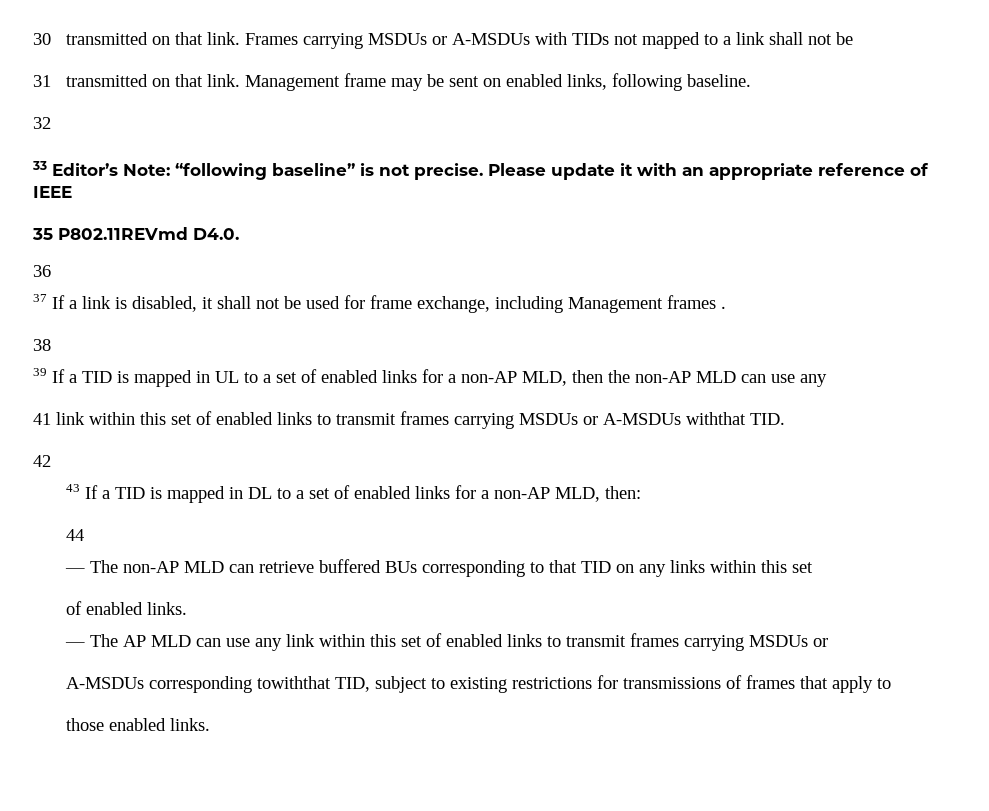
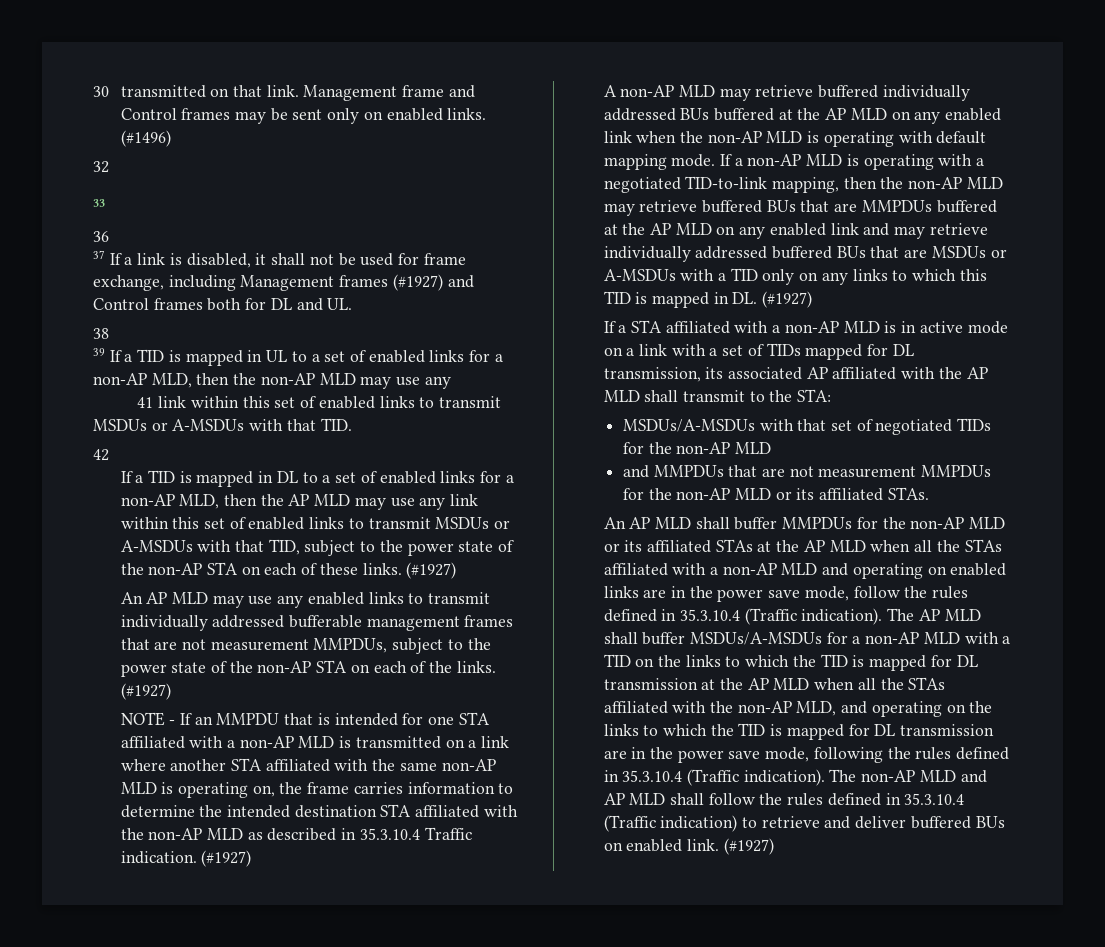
- Frames carrying MSDUs or A-MSDUs with TIDs not mapped to a link shall not be
- 31 transmitted on that link.
- Management frame may be sent on enabled links, following baseline.
+ Management frame and Control frames may be sent only on enabled links. (#1496)
- 33 Editor’s Note: “following baseline” is not precise. Please update it with an appropriate reference of IEEE
- 35 P802.11REVmd D4.0.
+ 33
- 37 If a link is disabled, it shall not be used for frame exchange, including Management frames .
+ 37 If a link is disabled, it shall not be used for frame exchange, including Management frames (#1927) and Control frames both for DL and UL.
- 39 If a TID is mapped in UL to a set of enabled links for a non-AP MLD, then the non-AP MLD can use any
+ 39 If a TID is mapped in UL to a set of enabled links for a non-AP MLD, then the non-AP MLD may use any
- 41 link within this set of enabled links to transmit frames carrying MSDUs or A-MSDUs withthat TID.
+ 41 link within this set of enabled links to transmit MSDUs or A-MSDUs with that TID.
- 43 If a TID is mapped in DL to a set of enabled links for a non-AP MLD, then:
- 44
- — The non-AP MLD can retrieve buffered BUs corresponding to that TID on any links within this set
- of enabled links.
- — The AP MLD can use any link within this set of enabled links to transmit frames carrying MSDUs or
- A-MSDUs corresponding towiththat TID, subject to existing restrictions for transmissions of frames that apply to
- those enabled links.
+ If a TID is mapped in DL to a set of enabled links for a non-AP MLD, then the AP MLD may use any link within this set of enabled links to transmit MSDUs or A-MSDUs with that TID, subject to the power state of the non-AP STA on each of these links. (#1927)
+ An AP MLD may use any enabled links to transmit individually addressed bufferable management frames that are not measurement MMPDUs, subject to the power state of the non-AP STA on each of the links. (#1927)
+ NOTE - If an MMPDU that is intended for one STA affiliated with a non-AP MLD is transmitted on a link where another STA affiliated with the same non-AP MLD is operating on, the frame carries information to determine the intended destination STA affiliated with the non-AP MLD as described in 35.3.10.4 Traffic indication. (#1927)
+ A non-AP MLD may retrieve buffered individually addressed BUs buffered at the AP MLD on any enabled link when the non-AP MLD is operating with default mapping mode. If a non-AP MLD is operating with a negotiated TID-to-link mapping, then the non-AP MLD may retrieve buffered BUs that are MMPDUs buffered at the AP MLD on any enabled link and may retrieve individually addressed buffered BUs that are MSDUs or A-MSDUs with a TID only on any links to which this TID is mapped in DL. (#1927)
+ If a STA affiliated with a non-AP MLD is in active mode on a link with a set of TIDs mapped for DL transmission, its associated AP affiliated with the AP MLD shall transmit to the STA:
+ MSDUs/A-MSDUs with that set of negotiated TIDs for the non-AP MLD
+ and MMPDUs that are not measurement MMPDUs for the non-AP MLD or its affiliated STAs.
+ An AP MLD shall buffer MMPDUs for the non-AP MLD or its affiliated STAs at the AP MLD when all the STAs affiliated with a non-AP MLD and operating on enabled links are in the power save mode, follow the rules defined in 35.3.10.4 (Traffic indication). The AP MLD shall buffer MSDUs/A-MSDUs for a non-AP MLD with a TID on the links to which the TID is mapped for DL transmission at the AP MLD when all the STAs affiliated with the non-AP MLD, and operating on the links to which the TID is mapped for DL transmission are in the power save mode, following the rules defined in 35.3.10.4 (Traffic indication). The non-AP MLD and AP MLD shall follow the rules defined in 35.3.10.4 (Traffic indication) to retrieve and deliver buffered BUs on enabled link. (#1927)

